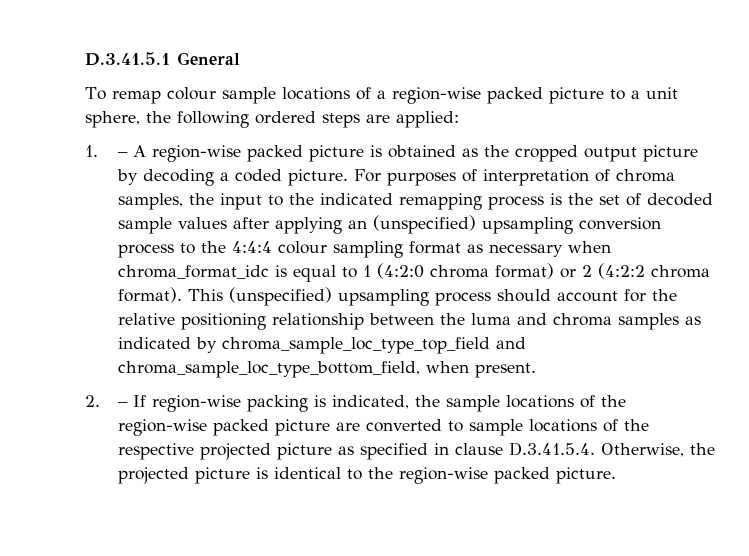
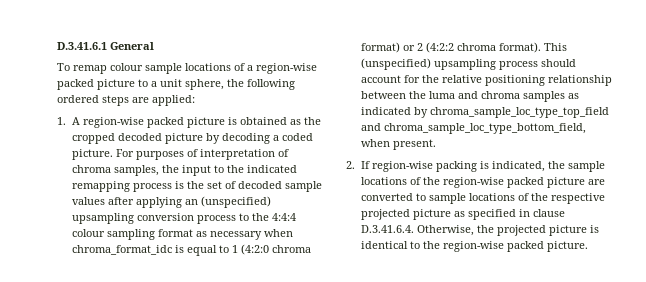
- D.3.41.5.1 General
+ D.3.41.6.1 General
- 1. – A region-wise packed picture is obtained as the cropped output picture by decoding a coded picture.
+ 1. A region-wise packed picture is obtained as the cropped decoded picture by decoding a coded picture.
- 2. – If region-wise packing is indicated, the sample locations of the region-wise packed picture are converted to sample locations of the respective projected picture as specified in clause D.3.41.5.4. Otherwise, the projected picture is identical to the region-wise packed picture.
+ 2. If region-wise packing is indicated, the sample locations of the region-wise packed picture are converted to sample locations of the respective projected picture as specified in clause D.3.41.6.4. Otherwise, the projected picture is identical to the region-wise packed picture.

